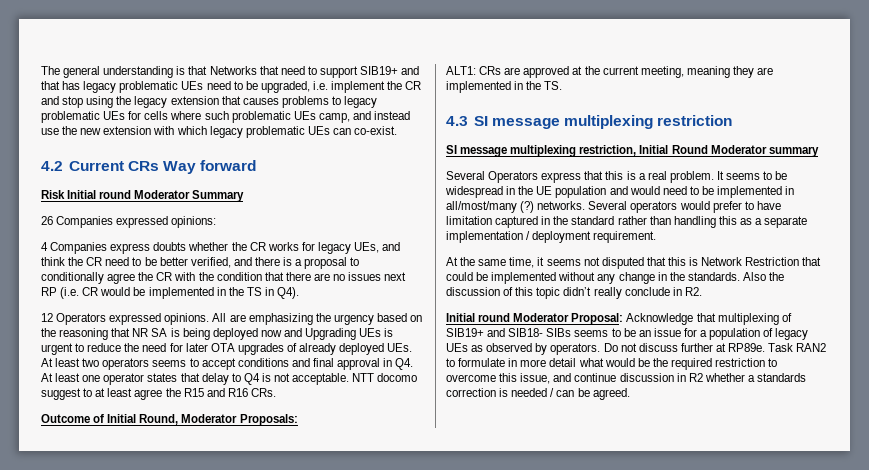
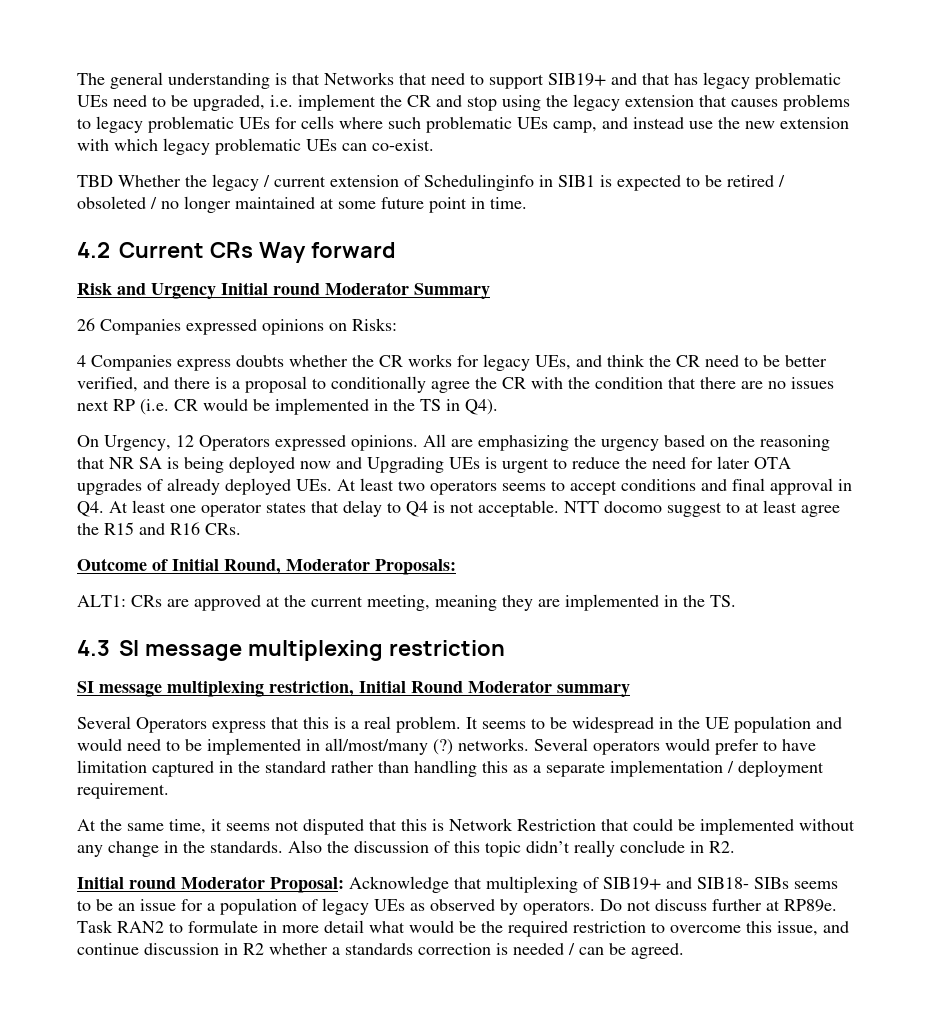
+ TBD Whether the legacy / current extension of Schedulinginfo in SIB1 is expected to be retired / obsoleted / no longer maintained at some future point in time.
- Risk Initial round Moderator Summary
+ Risk and Urgency Initial round Moderator Summary
- 26 Companies expressed opinions:
+ 26 Companies expressed opinions on Risks:
- 12 Operators expressed opinions.
+ On Urgency, 12 Operators expressed opinions.

